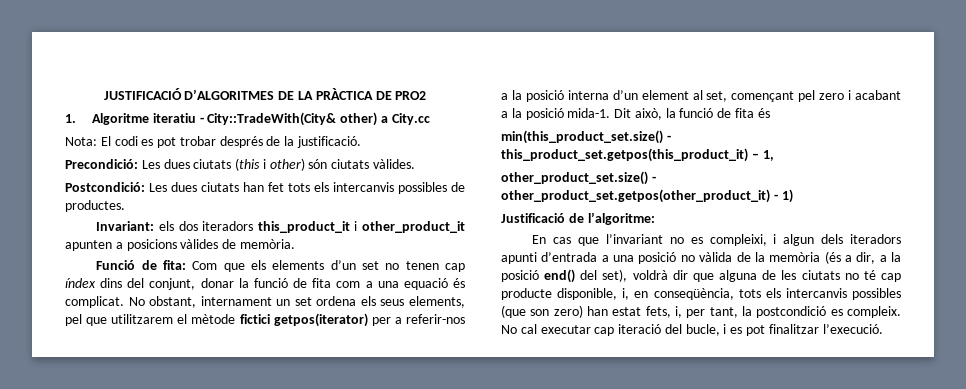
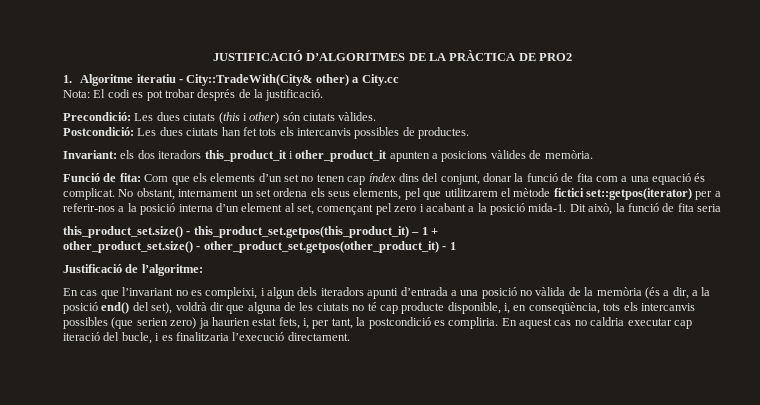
- No obstant, internament un set ordena els seus elements, pel que utilitzarem el mètode fictici getpos(iterator) per a referir-nos a la posició interna d’un element al set, començant pel zero i acabant a la posició mida-1.
+ No obstant, internament un set ordena els seus elements, pel que utilitzarem el mètode fictici set::getpos(iterator) per a referir-nos a la posició interna d’un element al set, començant pel zero i acabant a la posició mida-1.
- Dit això, la funció de fita és
- min(this_product_set.size() - this_product_set.getpos(this_product_it) – 1,
+ Dit això, la funció de fita seria
+ this_product_set.size() - this_product_set.getpos(this_product_it) – 1 +
- other_product_set.size() - other_product_set.getpos(other_product_it) - 1)
+ other_product_set.size() - other_product_set.getpos(other_product_it) - 1
- En cas que l’invariant no es compleixi, i algun dels iteradors apunti d’entrada a una posició no vàlida de la memòria (és a dir, a la posició end() del set), voldrà dir que alguna de les ciutats no té cap producte disponible, i, en conseqüència, tots els intercanvis possibles (que son zero) han estat fets, i, per tant, la postcondició es compleix. No cal executar cap iteració del bucle, i es pot finalitzar l’execució.
+ En cas que l’invariant no es compleixi, i algun dels iteradors apunti d’entrada a una posició no vàlida de la memòria (és a dir, a la posició end() del set), voldrà dir que alguna de les ciutats no té cap producte disponible, i, en conseqüència, tots els intercanvis possibles (que serien zero) ja haurien estat fets, i, per tant, la postcondició es compliria. En aquest cas no caldria executar cap iteració del bucle, i es finalitzaria l’execució directament.

